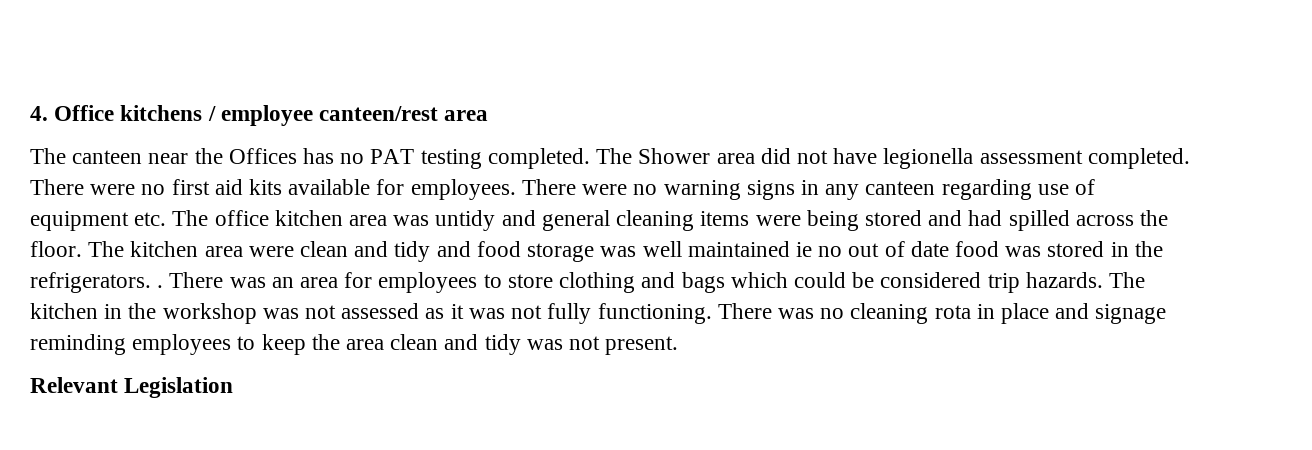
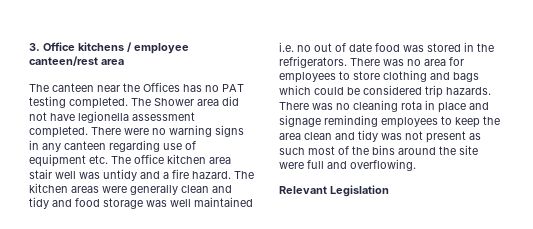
- 4. Office kitchens / employee canteen/rest area
+ 3. Office kitchens / employee canteen/rest area
- There were no first aid kits available for employees. There were no warning signs in any canteen regarding use of equipment etc. The office kitchen area was untidy and general cleaning items were being stored and had spilled across the floor. The kitchen area were clean and tidy and food storage was well maintained ie no out of date food was stored in the refrigerators. . There was an area for employees to store clothing and bags which could be considered trip hazards.
+ There were no warning signs in any canteen regarding use of equipment etc. The office kitchen area stair well was untidy and a fire hazard. The kitchen areas were generally clean and tidy and food storage was well maintained i.e. no out of date food was stored in the refrigerators. There was no area for employees to store clothing and bags which could be considered trip hazards.
- The kitchen in the workshop was not assessed as it was not fully functioning.
- There was no cleaning rota in place and signage reminding employees to keep the area clean and tidy was not present.
+ There was no cleaning rota in place and signage reminding employees to keep the area clean and tidy was not present as such most of the bins around the site were full and overflowing.

